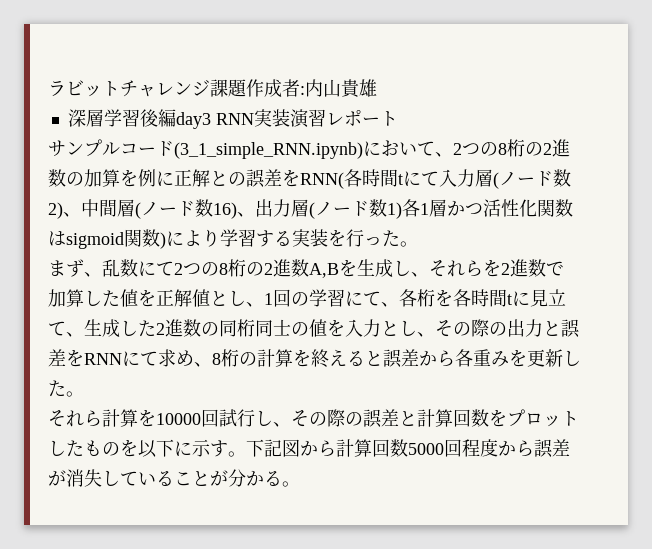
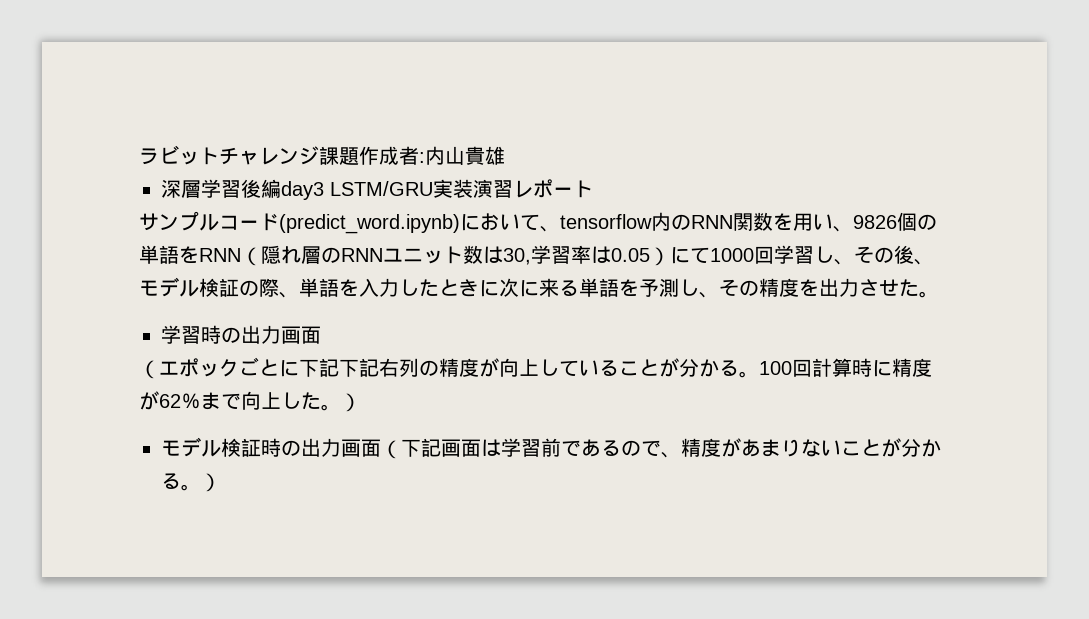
- 深層学習後編day3 RNN実装演習レポート
+ 深層学習後編day3 LSTM/GRU実装演習レポート
- サンプルコード(3_1_simple_RNN.ipynb)において、2つの8桁の2進数の加算を例に正解との誤差をRNN(各時間tにて入力層(ノード数2)、中間層(ノード数16)、出力層(ノード数1)各1層かつ活性化関数はsigmoid関数)により学習する実装を行った。
- まず、乱数にて2つの8桁の2進数A,Bを生成し、それらを2進数で加算した値を正解値とし、1回の学習にて、各桁を各時間tに見立て、生成した2進数の同桁同士の値を入力とし、その際の出力と誤差をRNNにて求め、8桁の計算を終えると誤差から各重みを更新した。
- それら計算を10000回試行し、その際の誤差と計算回数をプロットしたものを以下に示す。下記図から計算回数5000回程度から誤差が消失していることが分かる。
+ サンプルコード(predict_word.ipynb)において、tensorflow内のRNN関数を用い、9826個の単語をRNN（隠れ層のRNNユニット数は30,学習率は0.05）にて1000回学習し、その後、モデル検証の際、単語を入力したときに次に来る単語を予測し、その精度を出力させた。
+ 学習時の出力画面
+ （エポックごとに下記下記右列の精度が向上していることが分かる。
+ 100回計算時に精度が62％まで向上した。）
+ モデル検証時の出力画面（下記画面は学習前であるので、精度があまりないことが分かる。）

